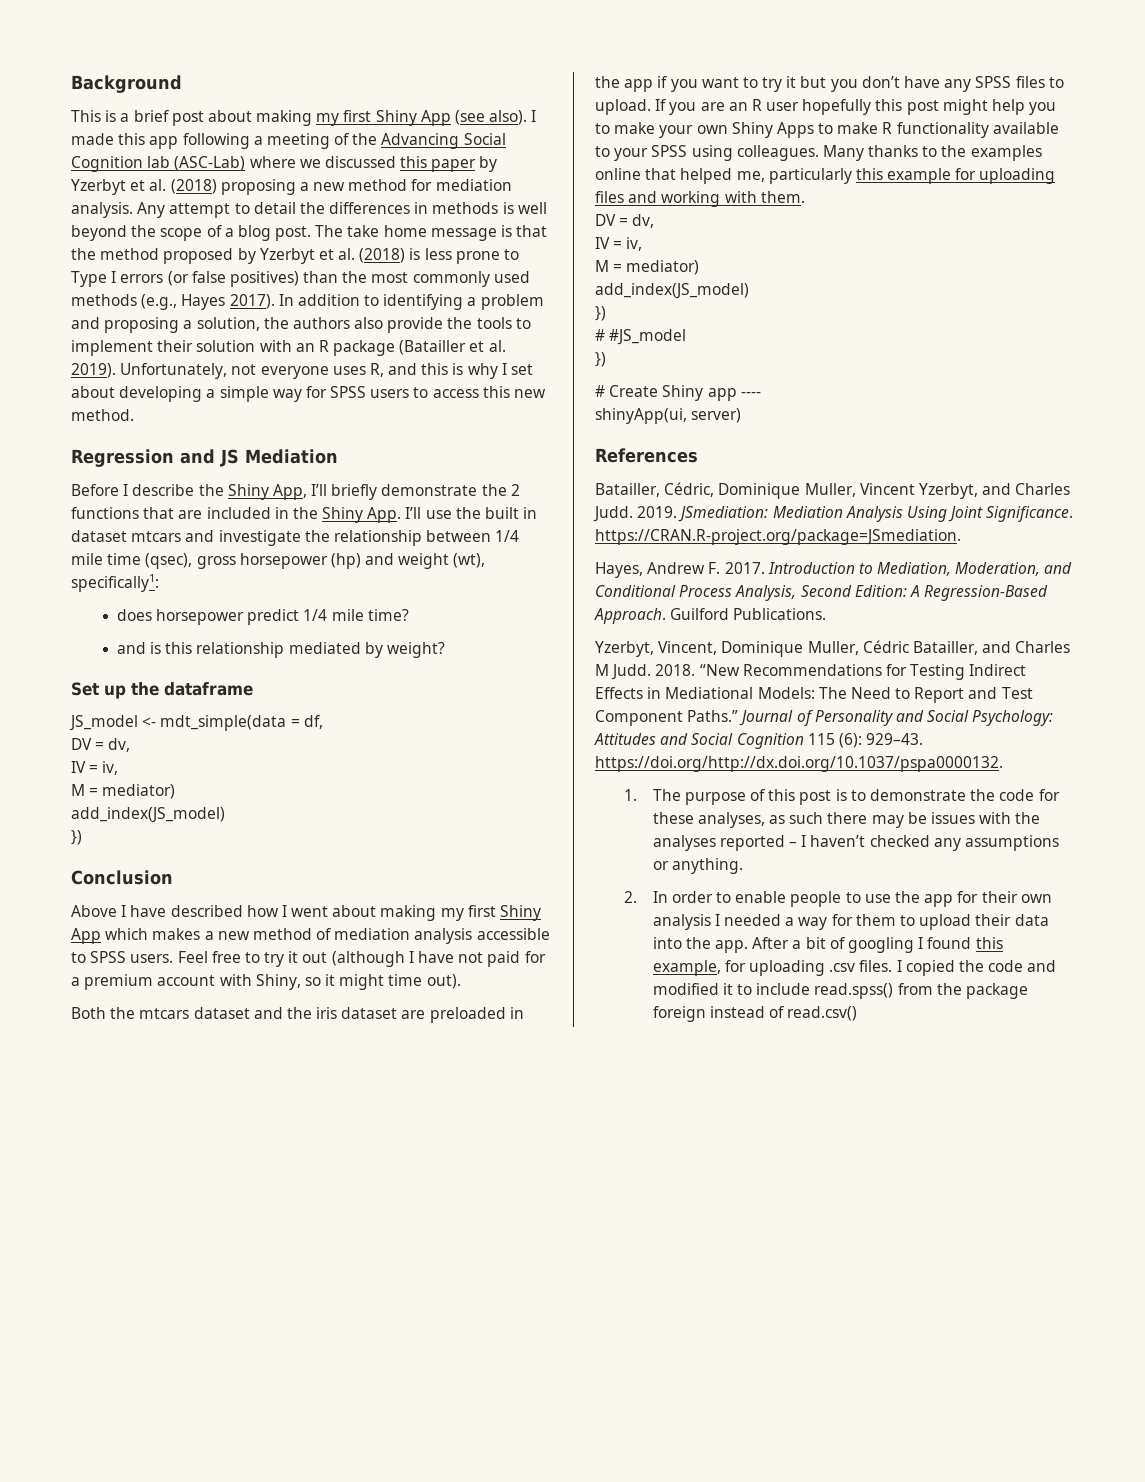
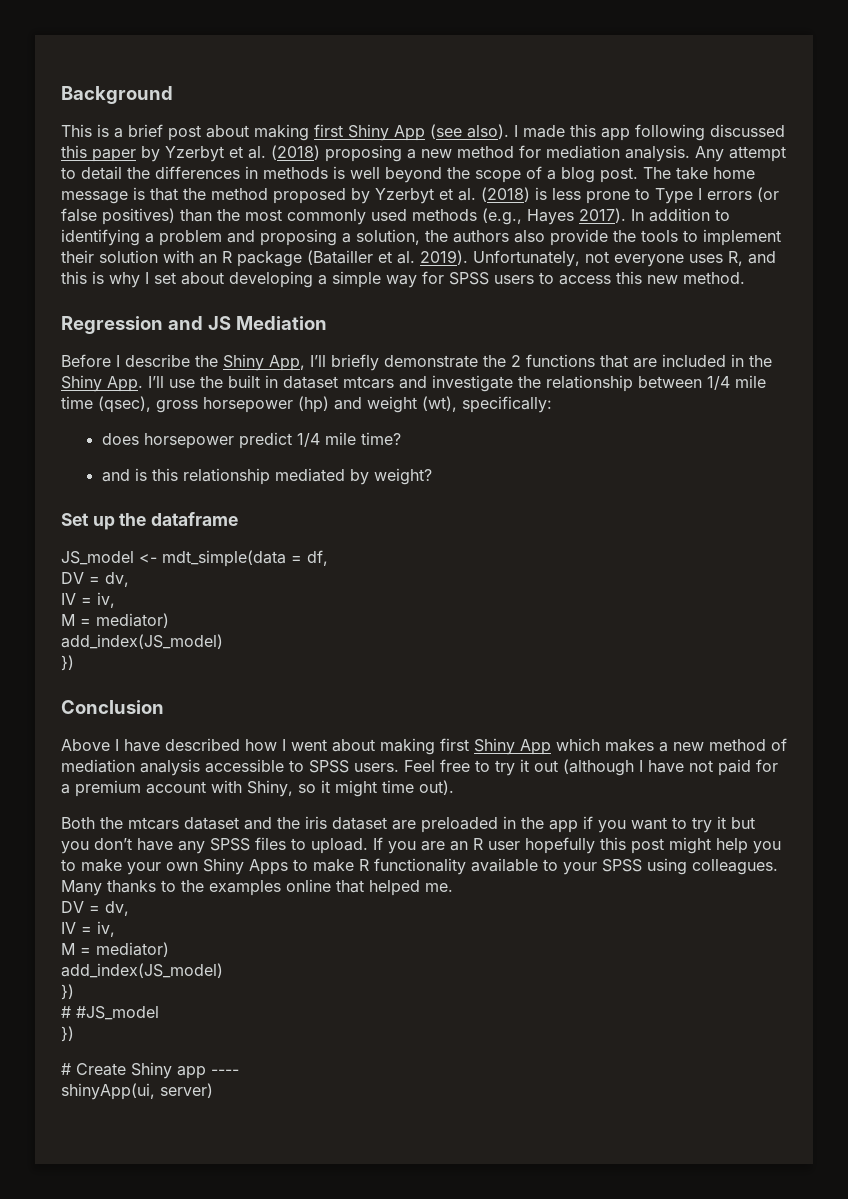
- This is a brief post about making my first Shiny App (see also).
+ This is a brief post about making first Shiny App (see also).
- I made this app following a meeting of the Advancing Social Cognition lab (ASC-Lab) where we discussed this paper by Yzerbyt et al. (2018) proposing a new method for mediation analysis.
+ I made this app following discussed this paper by Yzerbyt et al. (2018) proposing a new method for mediation analysis.
- Before I describe the Shiny App, I’ll briefly demonstrate the 2 functions that are included in the Shiny App. I’ll use the built in dataset mtcars and investigate the relationship between 1/4 mile time (qsec), gross horsepower (hp) and weight (wt), specifically1:
+ Before I describe the Shiny App, I’ll briefly demonstrate the 2 functions that are included in the Shiny App. I’ll use the built in dataset mtcars and investigate the relationship between 1/4 mile time (qsec), gross horsepower (hp) and weight (wt), specifically:
- Above I have described how I went about making my first Shiny App which makes a new method of mediation analysis accessible to SPSS users.
+ Above I have described how I went about making first Shiny App which makes a new method of mediation analysis accessible to SPSS users.
- Many thanks to the examples online that helped me, particularly this example for uploading files and working with them.
+ Many thanks to the examples online that helped me.
- References
- Batailler, Cédric, Dominique Muller, Vincent Yzerbyt, and Charles Judd. 2019. JSmediation: Mediation Analysis Using Joint Significance. https://CRAN.R-project.org/package=JSmediation.
- Hayes, Andrew F. 2017. Introduction to Mediation, Moderation, and Conditional Process Analysis, Second Edition: A Regression-Based Approach. Guilford Publications.
- Yzerbyt, Vincent, Dominique Muller, Cédric Batailler, and Charles M Judd. 2018. “New Recommendations for Testing Indirect Effects in Mediational Models: The Need to Report and Test Component Paths.” Journal of Personality and Social Psychology: Attitudes and Social Cognition 115 (6): 929–43. https://doi.org/http://dx.doi.org/10.1037/pspa0000132.
- 1. The purpose of this post is to demonstrate the code for these analyses, as such there may be issues with the analyses reported – I haven’t checked any assumptions or anything.
- 2. In order to enable people to use the app for their own analysis I needed a way for them to upload their data into the app. After a bit of googling I found this example, for uploading .csv files. I copied the code and modified it to include read.spss() from the package foreign instead of read.csv()

